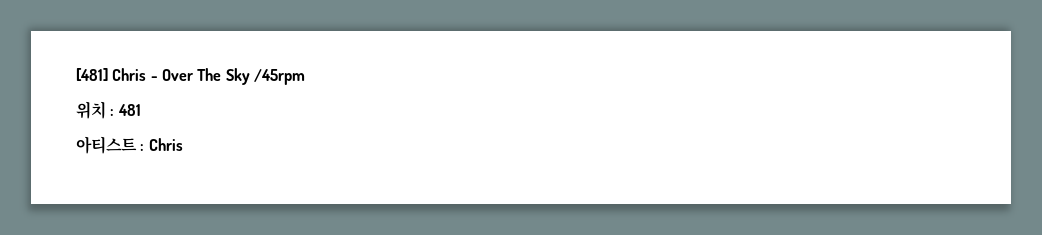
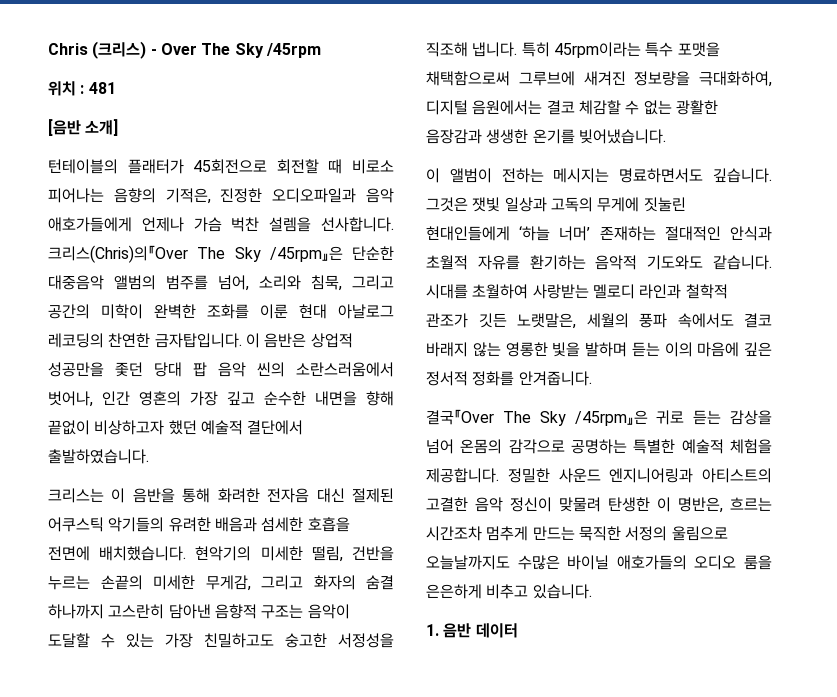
- [481] Chris - Over The Sky /45rpm
+ Chris (크리스) - Over The Sky /45rpm
- 아티스트 : Chris
+ [음반 소개]
+ 턴테이블의 플래터가 45회전으로 회전할 때 비로소 피어나는 음향의 기적은, 진정한 오디오파일과 음악 애호가들에게 언제나 가슴 벅찬 설렘을 선사합니다. 크리스(Chris)의『Over The Sky /45rpm』은 단순한 대중음악 앨범의 범주를 넘어, 소리와 침묵, 그리고 공간의 미학이 완벽한 조화를 이룬 현대 아날로그 레코딩의 찬연한 금자탑입니다. 이 음반은 상업적 성공만을 좇던 당대 팝 음악 씬의 소란스러움에서 벗어나, 인간 영혼의 가장 깊고 순수한 내면을 향해 끝없이 비상하고자 했던 예술적 결단에서 출발하였습니다.
+ 크리스는 이 음반을 통해 화려한 전자음 대신 절제된 어쿠스틱 악기들의 유려한 배음과 섬세한 호흡을 전면에 배치했습니다. 현악기의 미세한 떨림, 건반을 누르는 손끝의 미세한 무게감, 그리고 화자의 숨결 하나까지 고스란히 담아낸 음향적 구조는 음악이 도달할 수 있는 가장 친밀하고도 숭고한 서정성을 직조해 냅니다. 특히 45rpm이라는 특수 포맷을 채택함으로써 그루브에 새겨진 정보량을 극대화하여, 디지털 음원에서는 결코 체감할 수 없는 광활한 음장감과 생생한 온기를 빚어냈습니다.
+ 이 앨범이 전하는 메시지는 명료하면서도 깊습니다. 그것은 잿빛 일상과 고독의 무게에 짓눌린 현대인들에게 ‘하늘 너머’ 존재하는 절대적인 안식과 초월적 자유를 환기하는 음악적 기도와도 같습니다. 시대를 초월하여 사랑받는 멜로디 라인과 철학적 관조가 깃든 노랫말은, 세월의 풍파 속에서도 결코 바래지 않는 영롱한 빛을 발하며 듣는 이의 마음에 깊은 정서적 정화를 안겨줍니다.
+ 결국『Over The Sky /45rpm』은 귀로 듣는 감상을 넘어 온몸의 감각으로 공명하는 특별한 예술적 체험을 제공합니다. 정밀한 사운드 엔지니어링과 아티스트의 고결한 음악 정신이 맞물려 탄생한 이 명반은, 흐르는 시간조차 멈추게 만드는 묵직한 서정의 울림으로 오늘날까지도 수많은 바이닐 애호가들의 오디오 룸을 은은하게 비추고 있습니다.
+ 1. 음반 데이터

